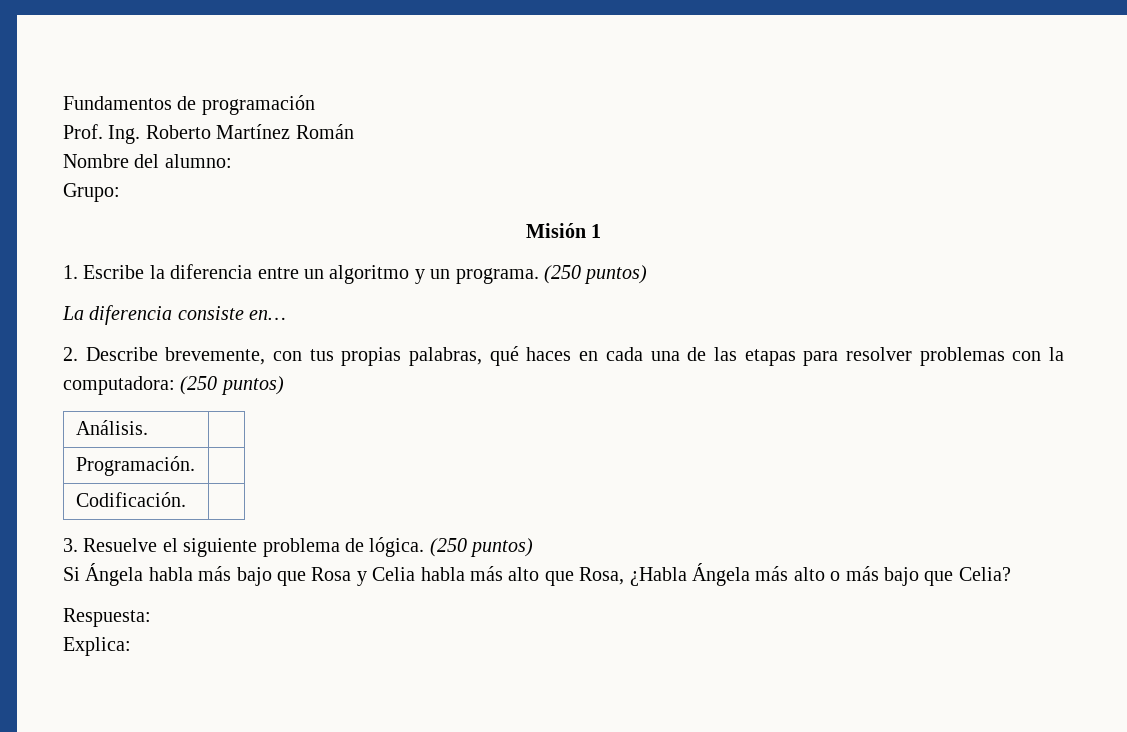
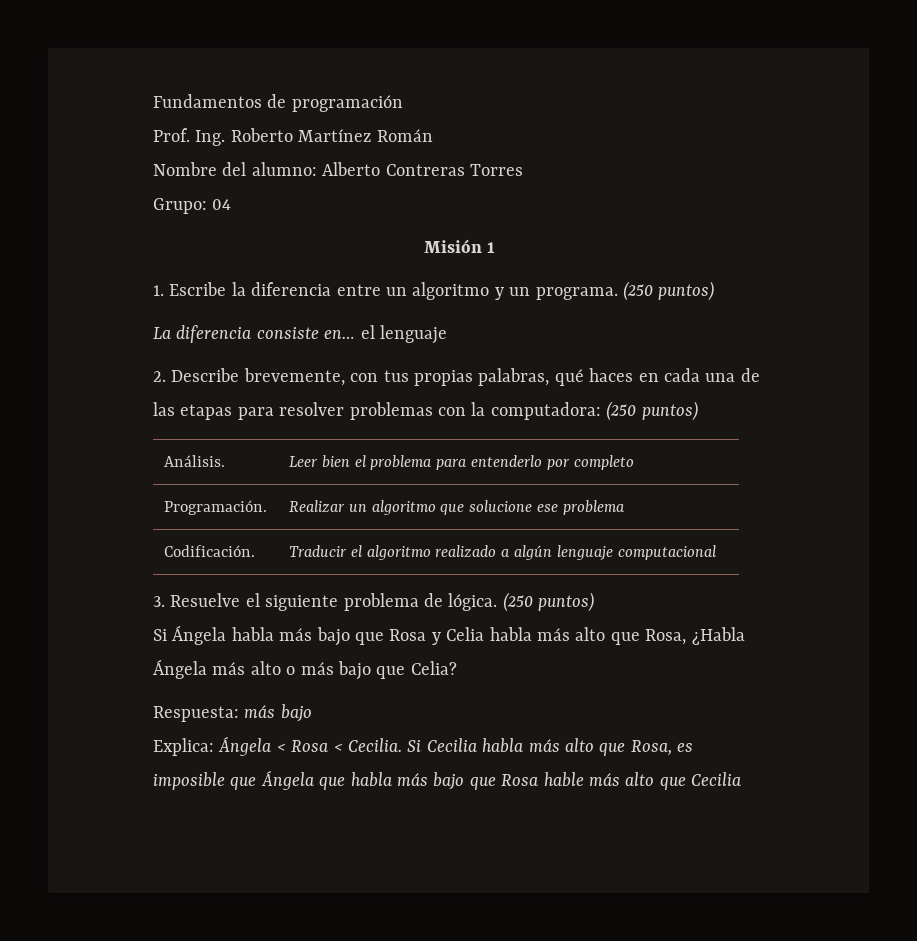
- Nombre del alumno:
+ Nombre del alumno: Alberto Contreras Torres
- Grupo:
+ Grupo: 04
- La diferencia consiste en…
+ La diferencia consiste en… el lenguaje
- Análisis. |
- Programación. |
- Codificación. |
+ Análisis. | Leer bien el problema para entenderlo por completo
+ Programación. | Realizar un algoritmo que solucione ese problema
+ Codificación. | Traducir el algoritmo realizado a algún lenguaje computacional
- Respuesta:
+ Respuesta: más bajo
- Explica:
+ Explica: Ángela < Rosa < Cecilia. Si Cecilia habla más alto que Rosa, es imposible que Ángela que habla más bajo que Rosa hable más alto que Cecilia

